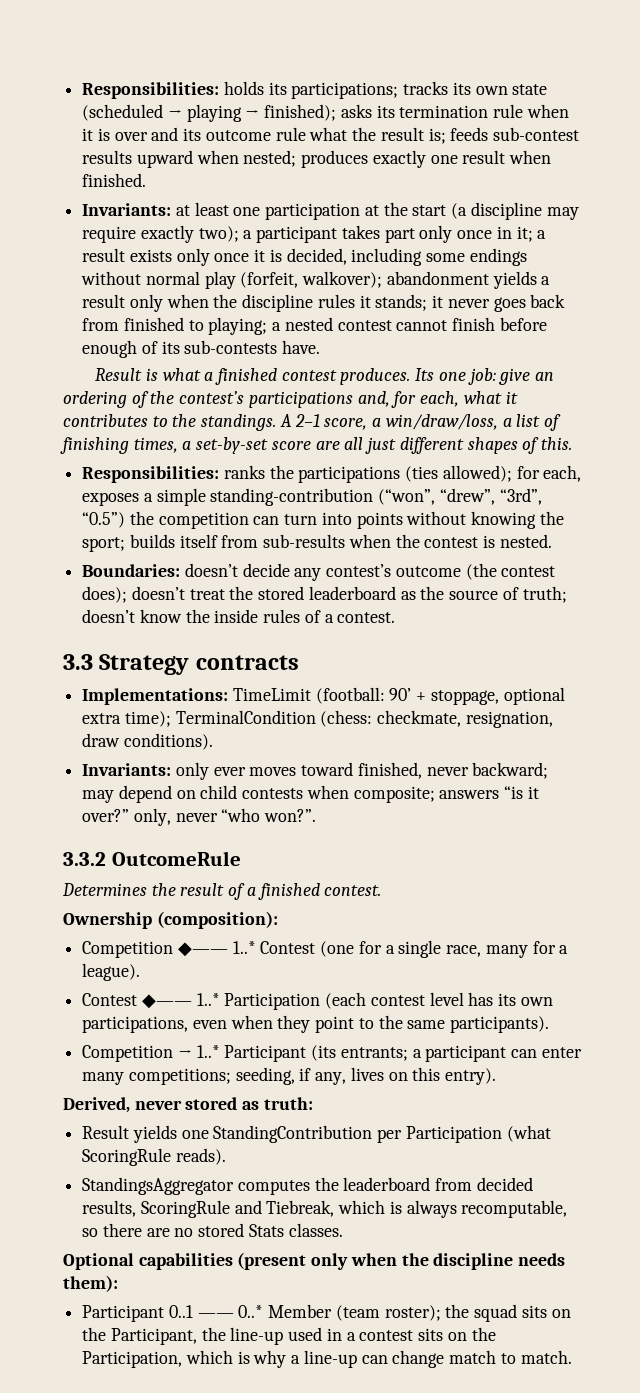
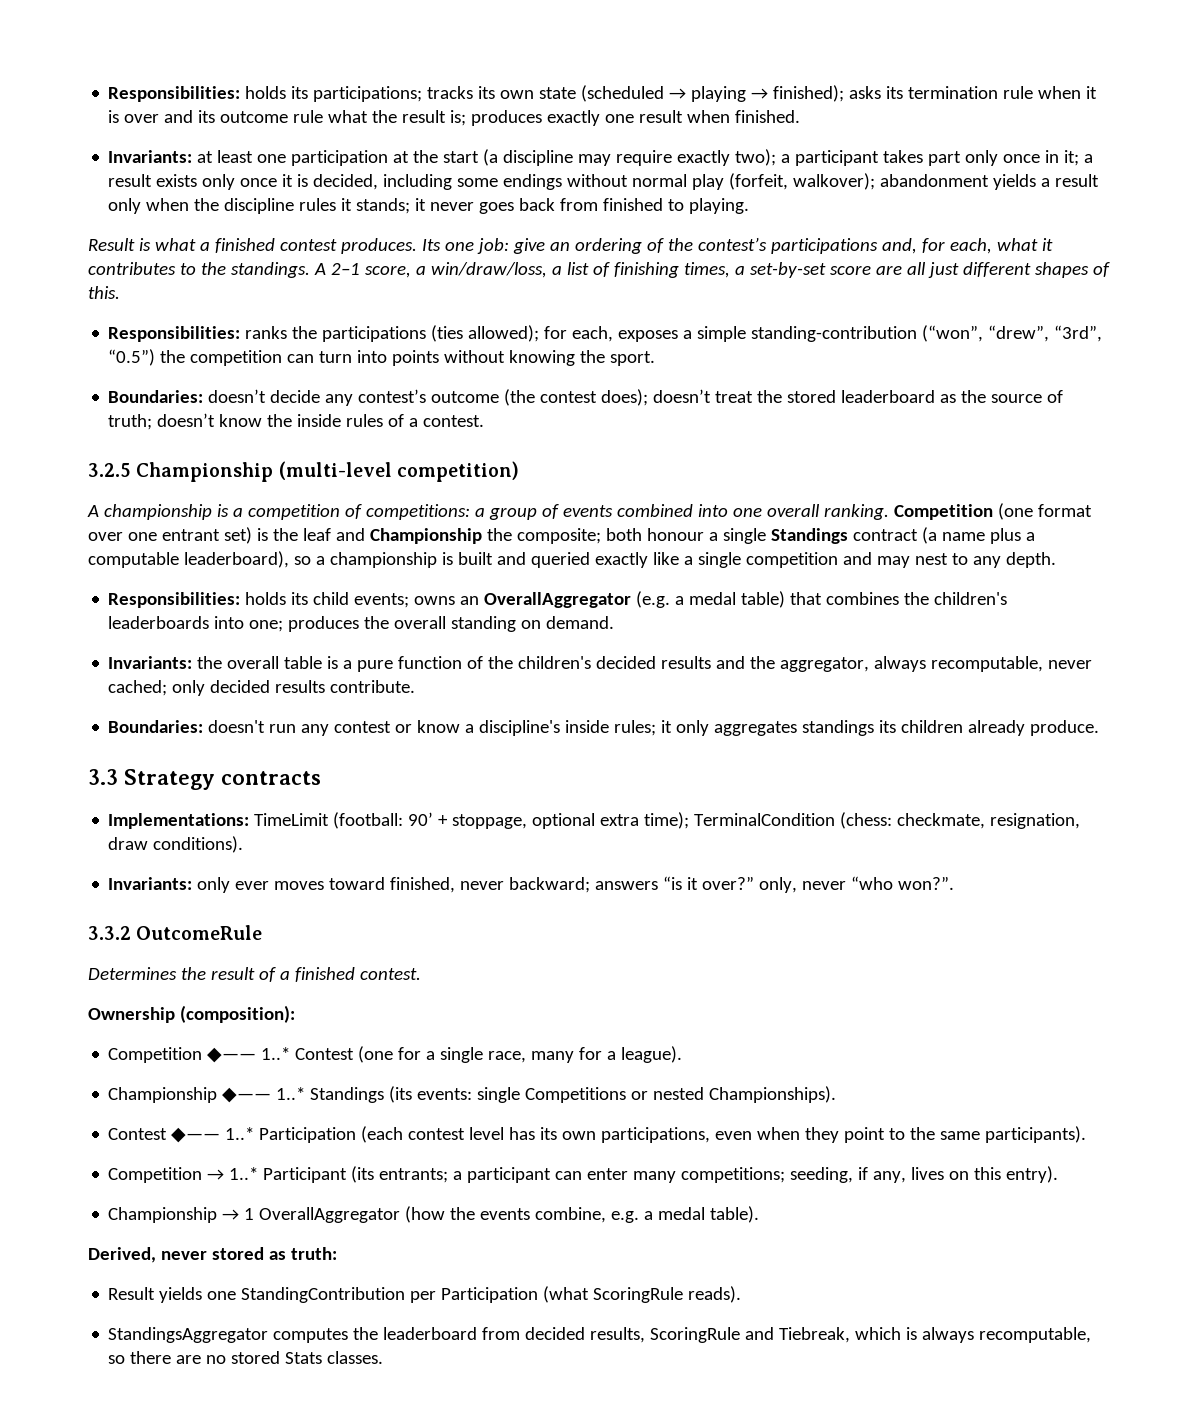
- Responsibilities: holds its participations; tracks its own state (scheduled → playing → finished); asks its termination rule when it is over and its outcome rule what the result is; feeds sub-contest results upward when nested; produces exactly one result when finished.
+ Responsibilities: holds its participations; tracks its own state (scheduled → playing → finished); asks its termination rule when it is over and its outcome rule what the result is; produces exactly one result when finished.
- Invariants: at least one participation at the start (a discipline may require exactly two); a participant takes part only once in it; a result exists only once it is decided, including some endings without normal play (forfeit, walkover); abandonment yields a result only when the discipline rules it stands; it never goes back from finished to playing; a nested contest cannot finish before enough of its sub-contests have.
+ Invariants: at least one participation at the start (a discipline may require exactly two); a participant takes part only once in it; a result exists only once it is decided, including some endings without normal play (forfeit, walkover); abandonment yields a result only when the discipline rules it stands; it never goes back from finished to playing.
- Responsibilities: ranks the participations (ties allowed); for each, exposes a simple standing-contribution (“won”, “drew”, “3rd”, “0.5”) the competition can turn into points without knowing the sport; builds itself from sub-results when the contest is nested.
+ Responsibilities: ranks the participations (ties allowed); for each, exposes a simple standing-contribution (“won”, “drew”, “3rd”, “0.5”) the competition can turn into points without knowing the sport.
+ 3.2.5 Championship (multi-level competition)
+ A championship is a competition of competitions: a group of events combined into one overall ranking. Competition (one format over one entrant set) is the leaf and Championship the composite; both honour a single Standings contract (a name plus a computable leaderboard), so a championship is built and queried exactly like a single competition and may nest to any depth.
+ Responsibilities: holds its child events; owns an OverallAggregator (e.g. a medal table) that combines the children's leaderboards into one; produces the overall standing on demand.
+ Invariants: the overall table is a pure function of the children's decided results and the aggregator, always recomputable, never cached; only decided results contribute.
+ Boundaries: doesn't run any contest or know a discipline's inside rules; it only aggregates standings its children already produce.
- Invariants: only ever moves toward finished, never backward; may depend on child contests when composite; answers “is it over?” only, never “who won?”.
+ Invariants: only ever moves toward finished, never backward; answers “is it over?” only, never “who won?”.
+ Championship ◆—— 1..* Standings (its events: single Competitions or nested Championships).
+ Championship → 1 OverallAggregator (how the events combine, e.g. a medal table).
- Optional capabilities (present only when the discipline needs them):
- Participant 0..1 —— 0..* Member (team roster); the squad sits on the Participant, the line-up used in a contest sits on the Participation, which is why a line-up can change match to match.

